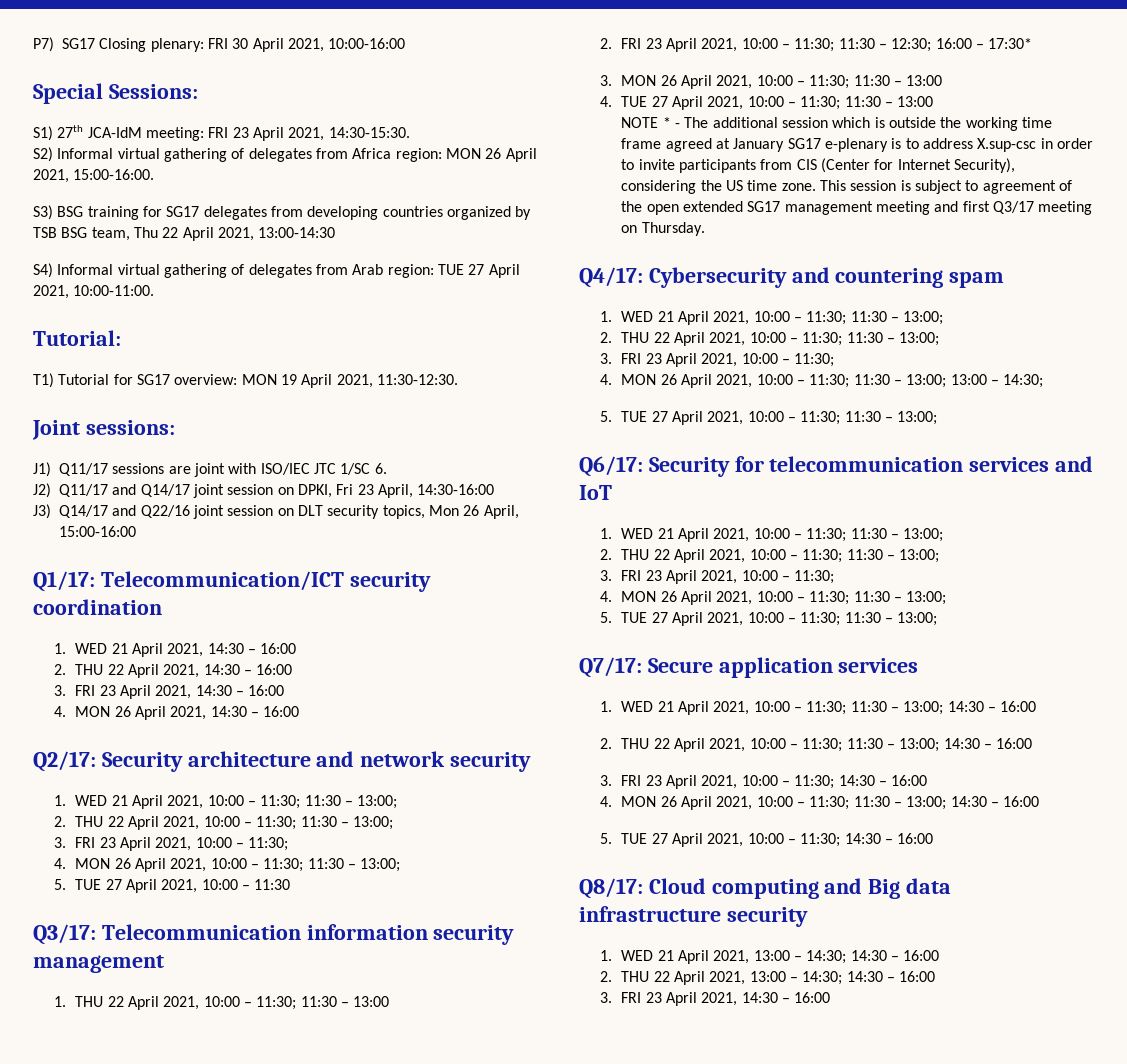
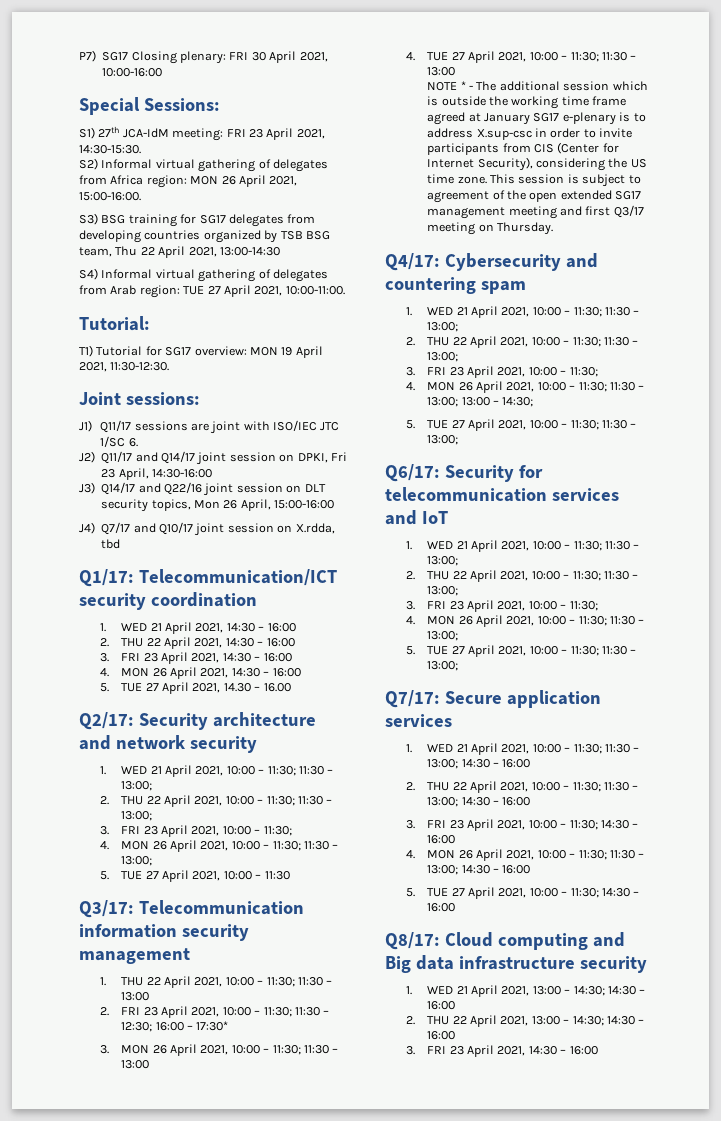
+ J4) Q7/17 and Q10/17 joint session on X.rdda, tbd
+ 5. TUE 27 April 2021, 14.30 – 16.00

